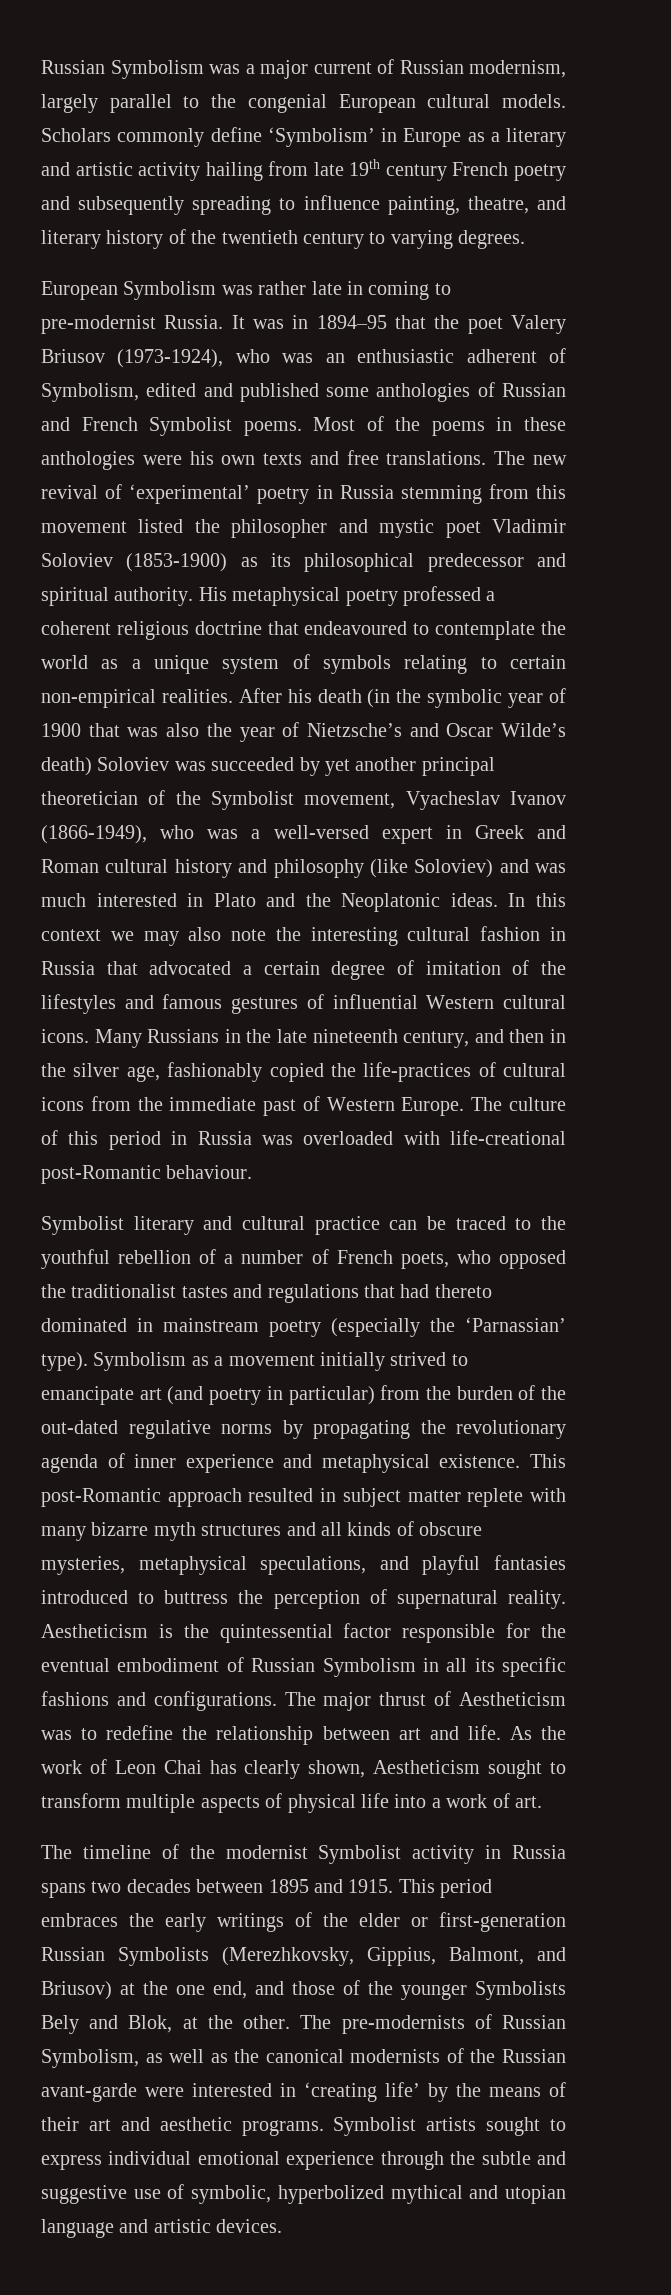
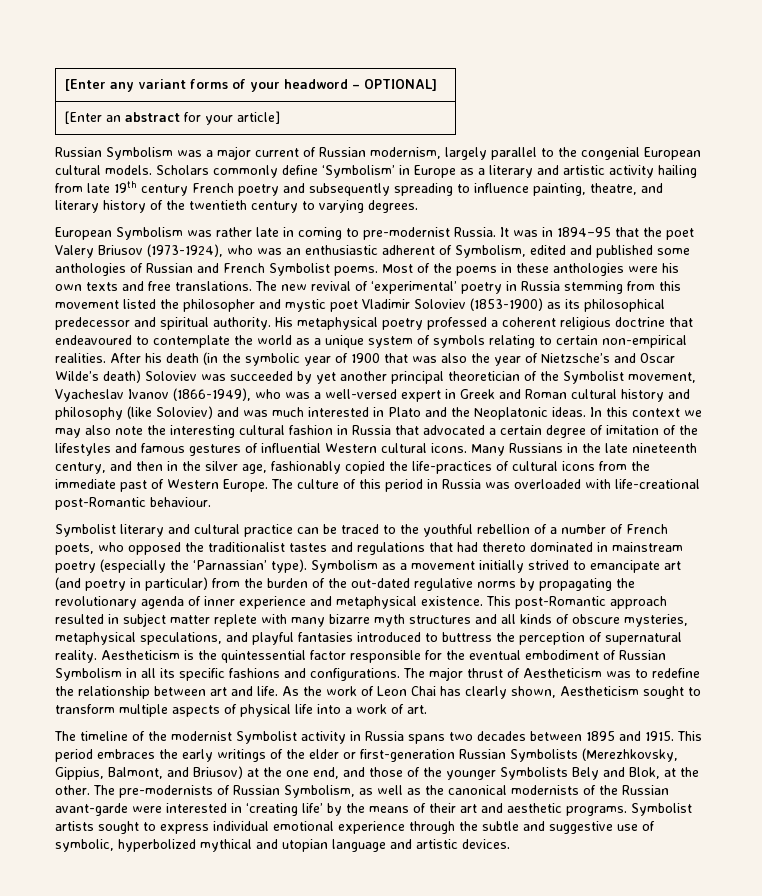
+ [Enter any variant forms of your headword – OPTIONAL]
+ [Enter an abstract for your article]

